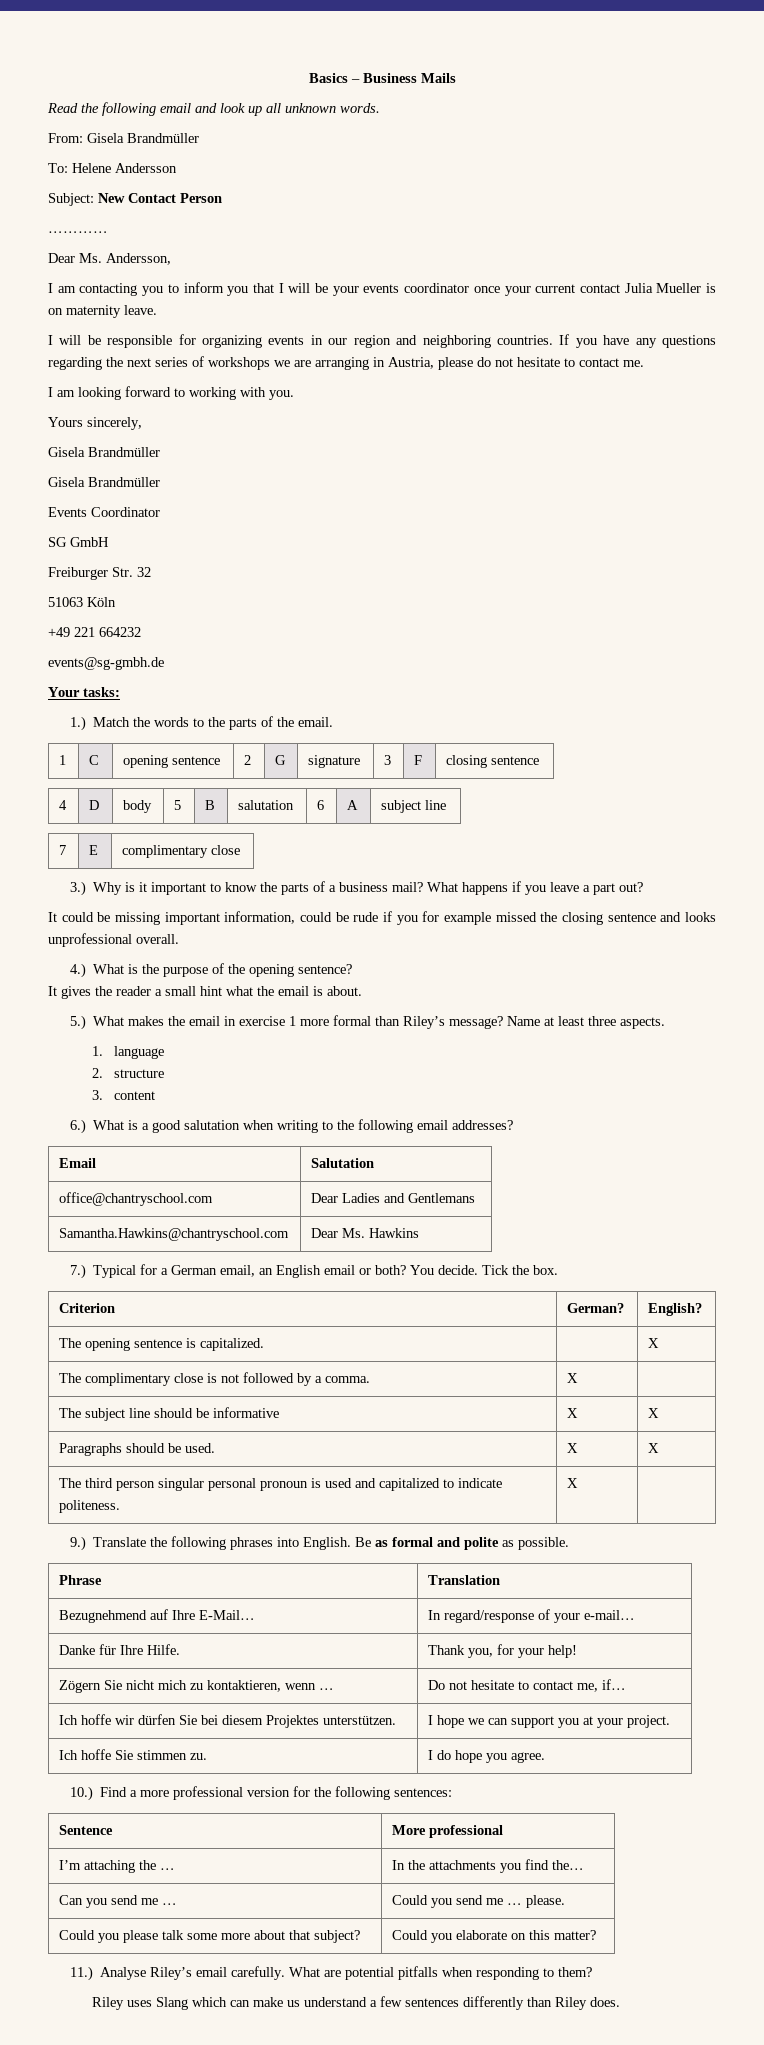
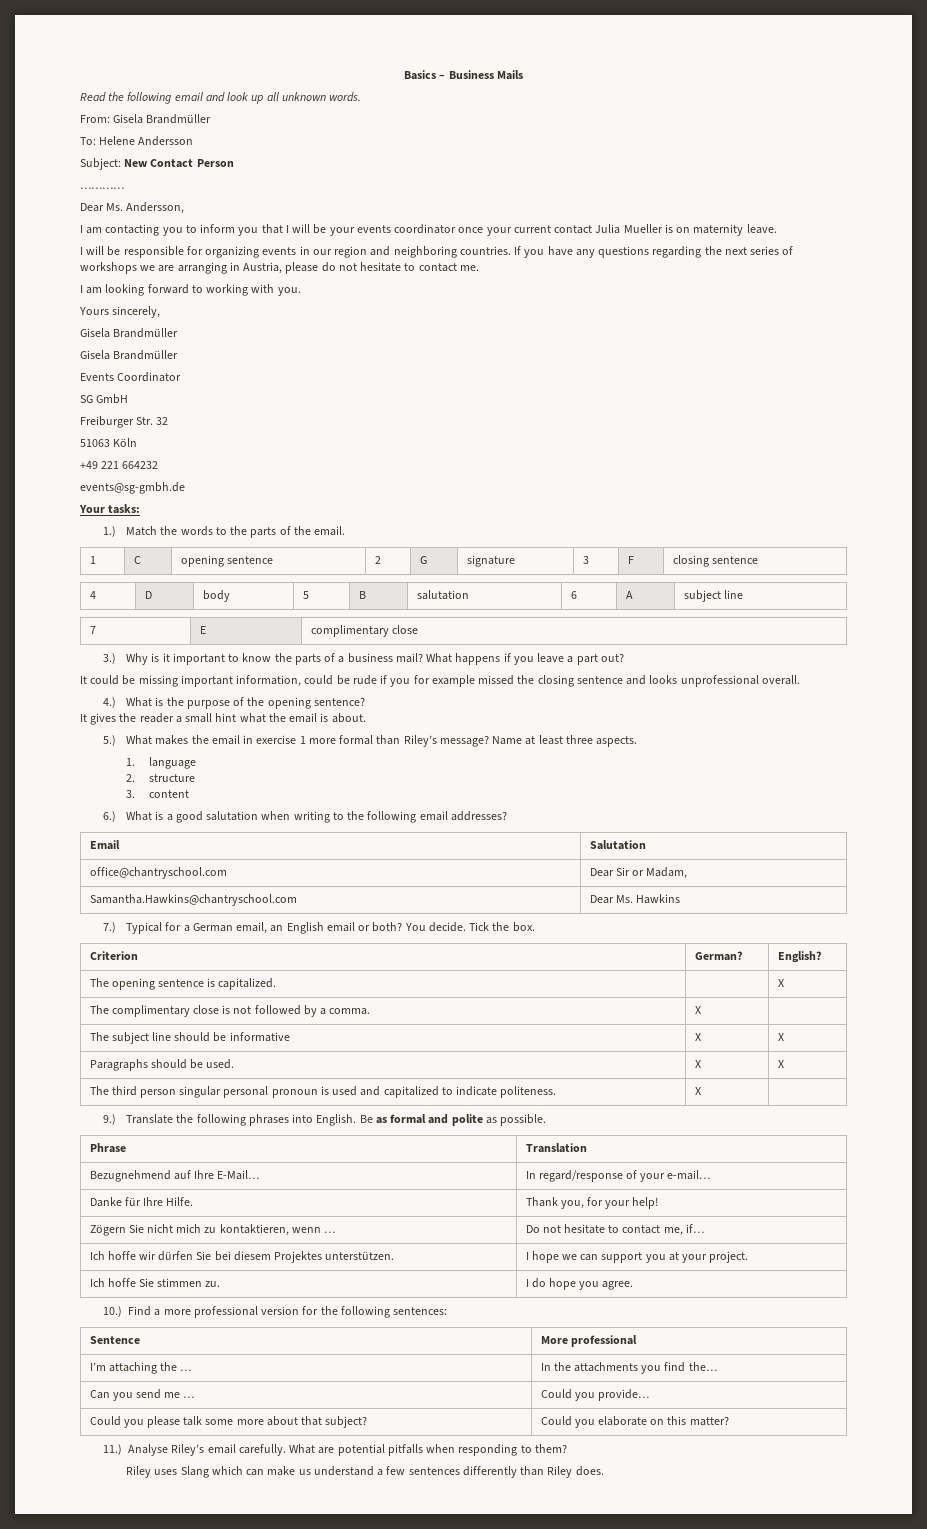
- office@chantryschool.com | Dear Ladies and Gentlemans
+ office@chantryschool.com | Dear Sir or Madam,
- Can you send me … | Could you send me … please.
+ Can you send me … | Could you provide…

